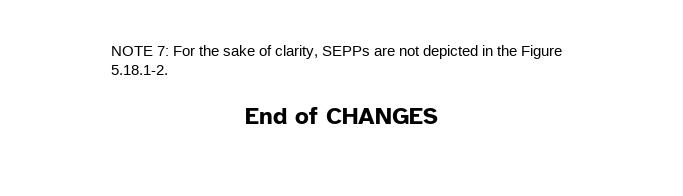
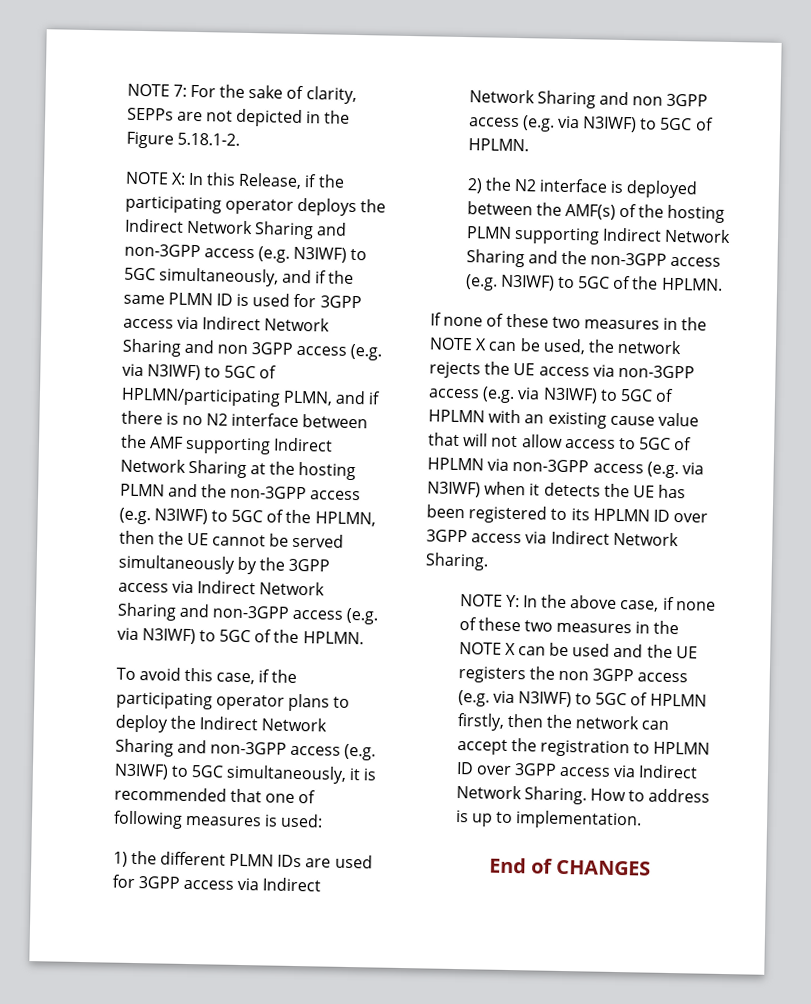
+ NOTE X: In this Release, if the participating operator deploys the Indirect Network Sharing and non-3GPP access (e.g. N3IWF) to 5GC simultaneously, and if the same PLMN ID is used for 3GPP access via Indirect Network Sharing and non 3GPP access (e.g. via N3IWF) to 5GC of HPLMN/participating PLMN, and if there is no N2 interface between the AMF supporting Indirect Network Sharing at the hosting PLMN and the non-3GPP access (e.g. N3IWF) to 5GC of the HPLMN, then the UE cannot be served simultaneously by the 3GPP access via Indirect Network Sharing and non-3GPP access (e.g. via N3IWF) to 5GC of the HPLMN.
+ To avoid this case, if the participating operator plans to deploy the Indirect Network Sharing and non-3GPP access (e.g. N3IWF) to 5GC simultaneously, it is recommended that one of following measures is used:
+ 1) the different PLMN IDs are used for 3GPP access via Indirect Network Sharing and non 3GPP access (e.g. via N3IWF) to 5GC of HPLMN.
+ 2) the N2 interface is deployed between the AMF(s) of the hosting PLMN supporting Indirect Network Sharing and the non-3GPP access (e.g. N3IWF) to 5GC of the HPLMN.
+ If none of these two measures in the NOTE X can be used, the network rejects the UE access via non-3GPP access (e.g. via N3IWF) to 5GC of HPLMN with an existing cause value that will not allow access to 5GC of HPLMN via non-3GPP access (e.g. via N3IWF) when it detects the UE has been registered to its HPLMN ID over 3GPP access via Indirect Network Sharing.
+ NOTE Y: In the above case, if none of these two measures in the NOTE X can be used and the UE registers the non 3GPP access (e.g. via N3IWF) to 5GC of HPLMN firstly, then the network can accept the registration to HPLMN ID over 3GPP access via Indirect Network Sharing. How to address is up to implementation.

